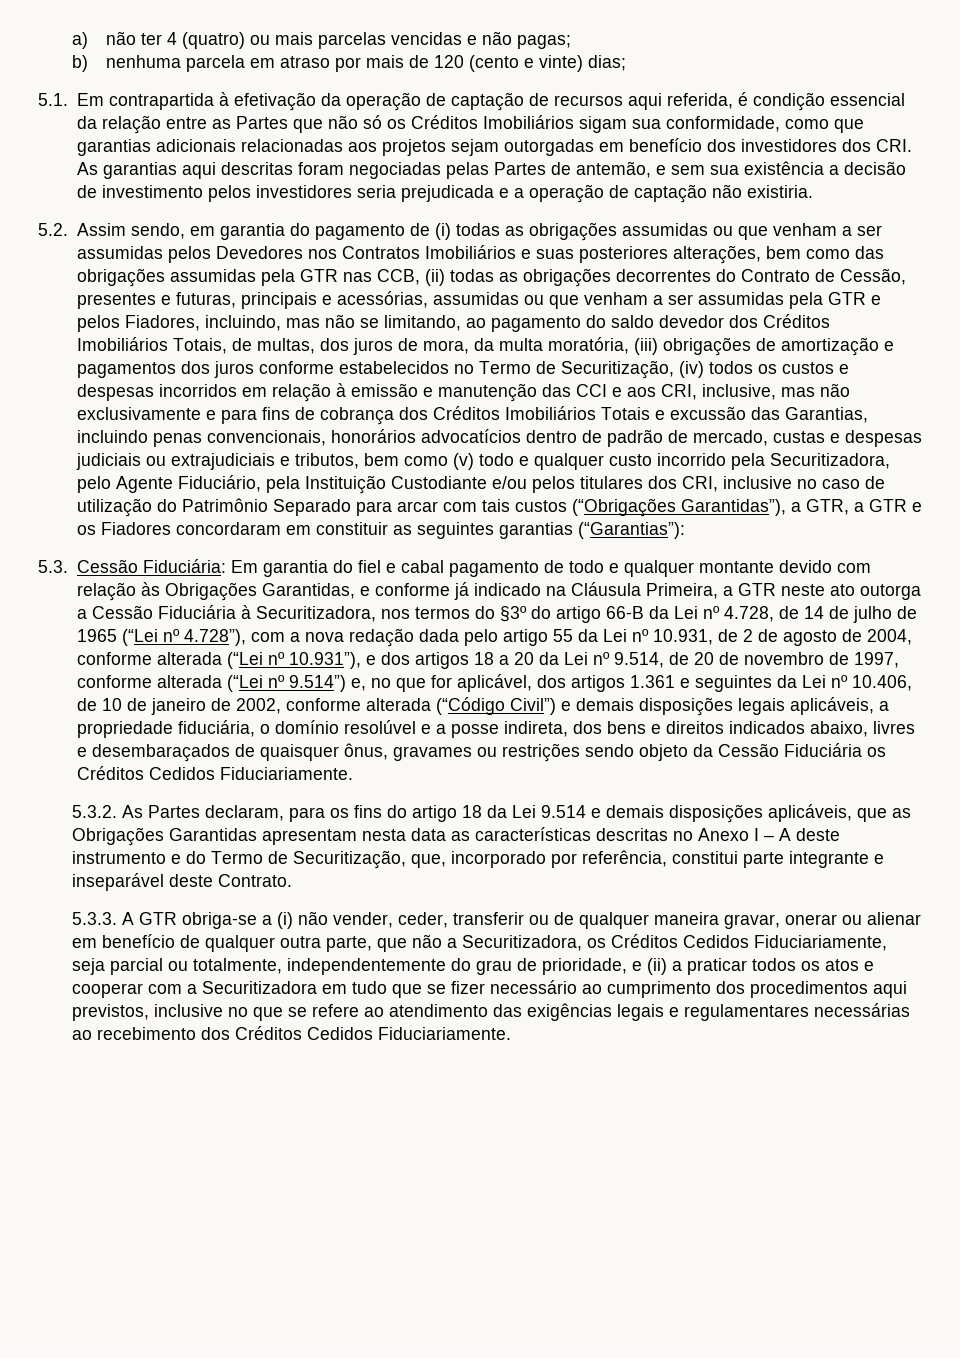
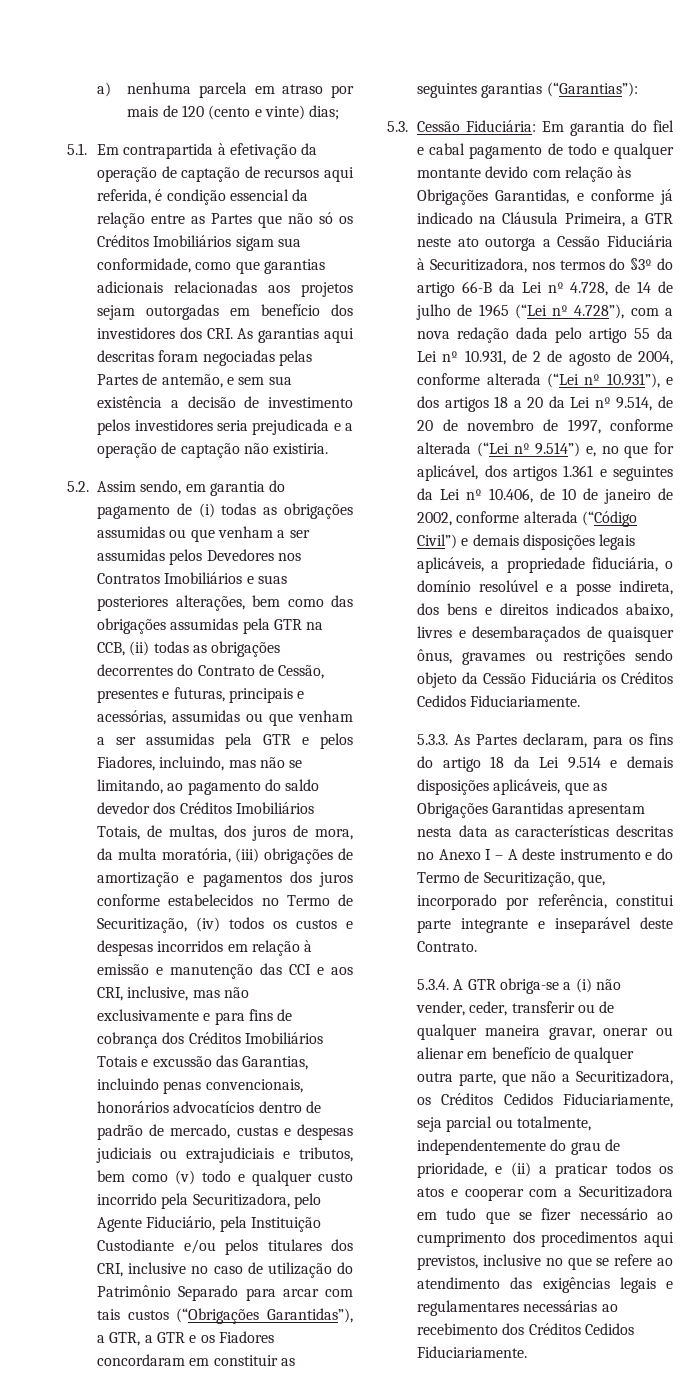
- a) não ter 4 (quatro) ou mais parcelas vencidas e não pagas;
- b) nenhuma parcela em atraso por mais de 120 (cento e vinte) dias;
+ a) nenhuma parcela em atraso por mais de 120 (cento e vinte) dias;
- 5.2. Assim sendo, em garantia do pagamento de (i) todas as obrigações assumidas ou que venham a ser assumidas pelos Devedores nos Contratos Imobiliários e suas posteriores alterações, bem como das obrigações assumidas pela GTR nas CCB, (ii) todas as obrigações decorrentes do Contrato de Cessão, presentes e futuras, principais e acessórias, assumidas ou que venham a ser assumidas pela GTR e pelos Fiadores, incluindo, mas não se limitando, ao pagamento do saldo devedor dos Créditos Imobiliários Totais, de multas, dos juros de mora, da multa moratória, (iii) obrigações de amortização e pagamentos dos juros conforme estabelecidos no Termo de Securitização, (iv) todos os custos e despesas incorridos em relação à emissão e manutenção das CCI e aos CRI, inclusive, mas não exclusivamente e para fins de cobrança dos Créditos Imobiliários Totais e excussão das Garantias, incluindo penas convencionais, honorários advocatícios dentro de padrão de mercado, custas e despesas judiciais ou extrajudiciais e tributos, bem como (v) todo e qualquer custo incorrido pela Securitizadora, pelo Agente Fiduciário, pela Instituição Custodiante e/ou pelos titulares dos CRI, inclusive no caso de utilização do Patrimônio Separado para arcar com tais custos (“Obrigações Garantidas”), a GTR, a GTR e os Fiadores concordaram em constituir as seguintes garantias (“Garantias”):
+ 5.2. Assim sendo, em garantia do pagamento de (i) todas as obrigações assumidas ou que venham a ser assumidas pelos Devedores nos Contratos Imobiliários e suas posteriores alterações, bem como das obrigações assumidas pela GTR na CCB, (ii) todas as obrigações decorrentes do Contrato de Cessão, presentes e futuras, principais e acessórias, assumidas ou que venham a ser assumidas pela GTR e pelos Fiadores, incluindo, mas não se limitando, ao pagamento do saldo devedor dos Créditos Imobiliários Totais, de multas, dos juros de mora, da multa moratória, (iii) obrigações de amortização e pagamentos dos juros conforme estabelecidos no Termo de Securitização, (iv) todos os custos e despesas incorridos em relação à emissão e manutenção das CCI e aos CRI, inclusive, mas não exclusivamente e para fins de cobrança dos Créditos Imobiliários Totais e excussão das Garantias, incluindo penas convencionais, honorários advocatícios dentro de padrão de mercado, custas e despesas judiciais ou extrajudiciais e tributos, bem como (v) todo e qualquer custo incorrido pela Securitizadora, pelo Agente Fiduciário, pela Instituição Custodiante e/ou pelos titulares dos CRI, inclusive no caso de utilização do Patrimônio Separado para arcar com tais custos (“Obrigações Garantidas”), a GTR, a GTR e os Fiadores concordaram em constituir as seguintes garantias (“Garantias”):
- 5.3.2. As Partes declaram, para os fins do artigo 18 da Lei 9.514 e demais disposições aplicáveis, que as Obrigações Garantidas apresentam nesta data as características descritas no Anexo I – A deste instrumento e do Termo de Securitização, que, incorporado por referência, constitui parte integrante e inseparável deste Contrato.
+ 5.3.3. As Partes declaram, para os fins do artigo 18 da Lei 9.514 e demais disposições aplicáveis, que as Obrigações Garantidas apresentam nesta data as características descritas no Anexo I – A deste instrumento e do Termo de Securitização, que, incorporado por referência, constitui parte integrante e inseparável deste Contrato.
- 5.3.3. A GTR obriga-se a (i) não vender, ceder, transferir ou de qualquer maneira gravar, onerar ou alienar em benefício de qualquer outra parte, que não a Securitizadora, os Créditos Cedidos Fiduciariamente, seja parcial ou totalmente, independentemente do grau de prioridade, e (ii) a praticar todos os atos e cooperar com a Securitizadora em tudo que se fizer necessário ao cumprimento dos procedimentos aqui previstos, inclusive no que se refere ao atendimento das exigências legais e regulamentares necessárias ao recebimento dos Créditos Cedidos Fiduciariamente.
+ 5.3.4. A GTR obriga-se a (i) não vender, ceder, transferir ou de qualquer maneira gravar, onerar ou alienar em benefício de qualquer outra parte, que não a Securitizadora, os Créditos Cedidos Fiduciariamente, seja parcial ou totalmente, independentemente do grau de prioridade, e (ii) a praticar todos os atos e cooperar com a Securitizadora em tudo que se fizer necessário ao cumprimento dos procedimentos aqui previstos, inclusive no que se refere ao atendimento das exigências legais e regulamentares necessárias ao recebimento dos Créditos Cedidos Fiduciariamente.

